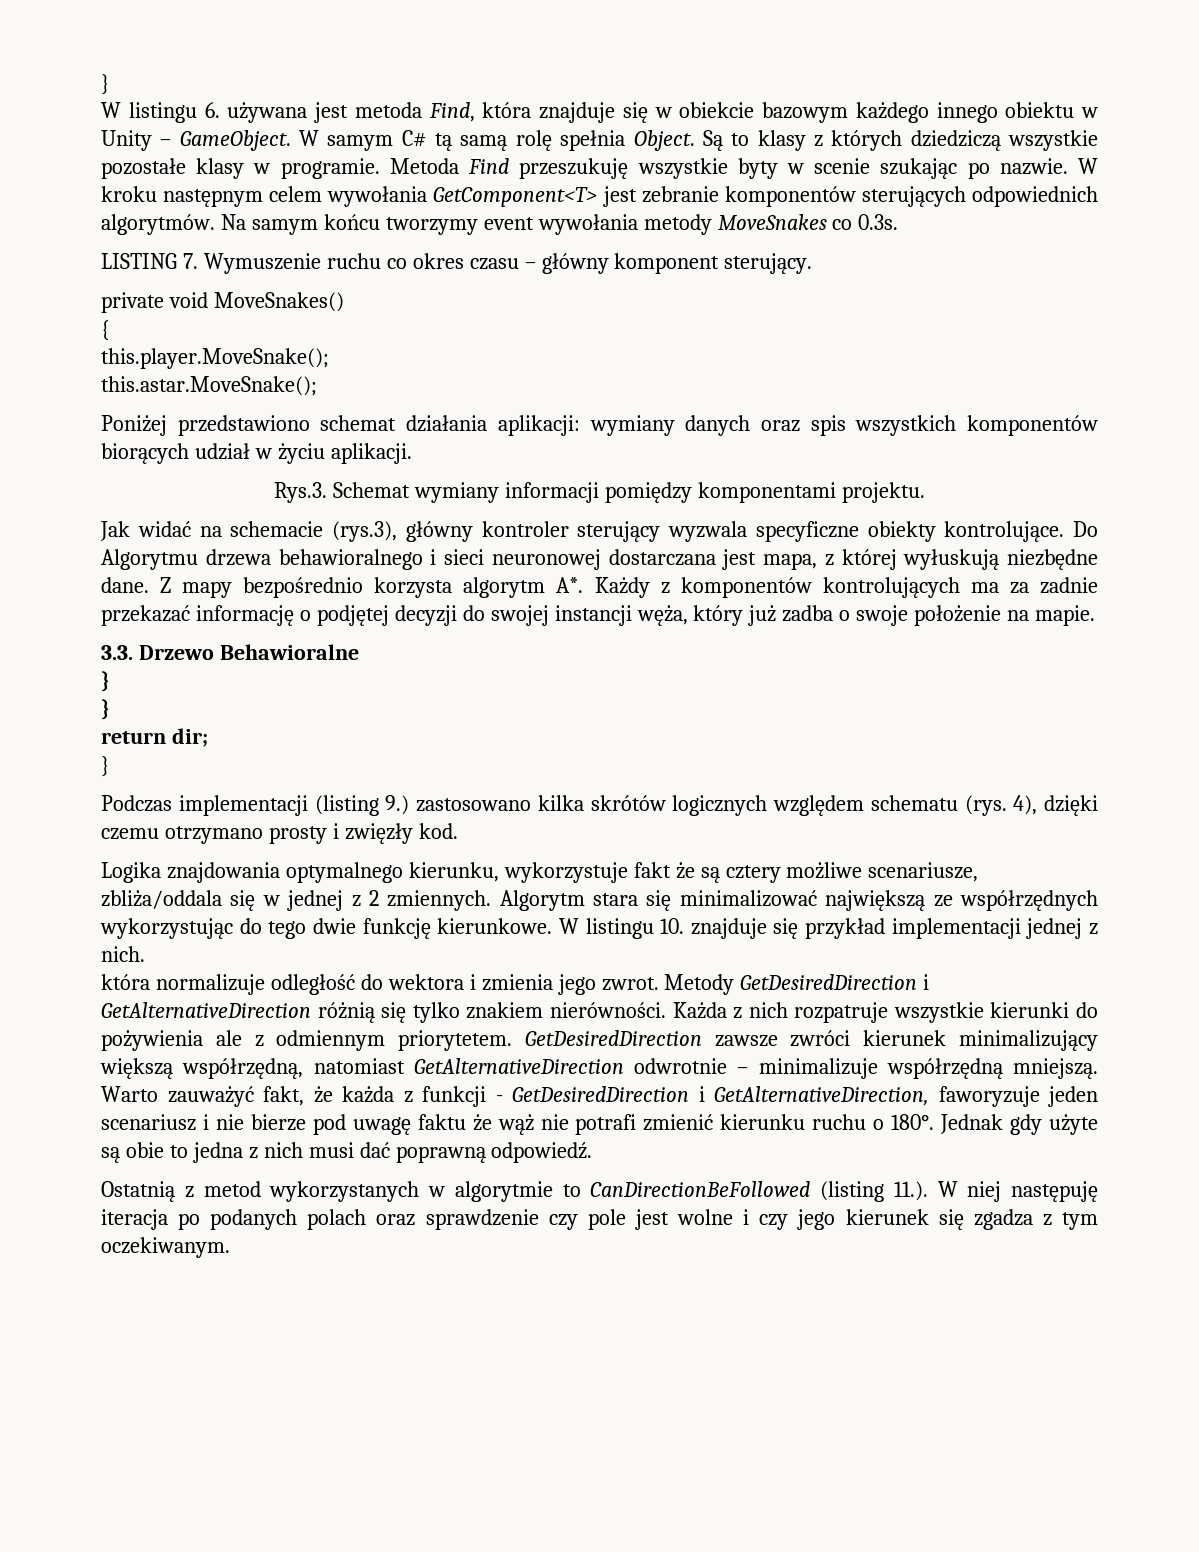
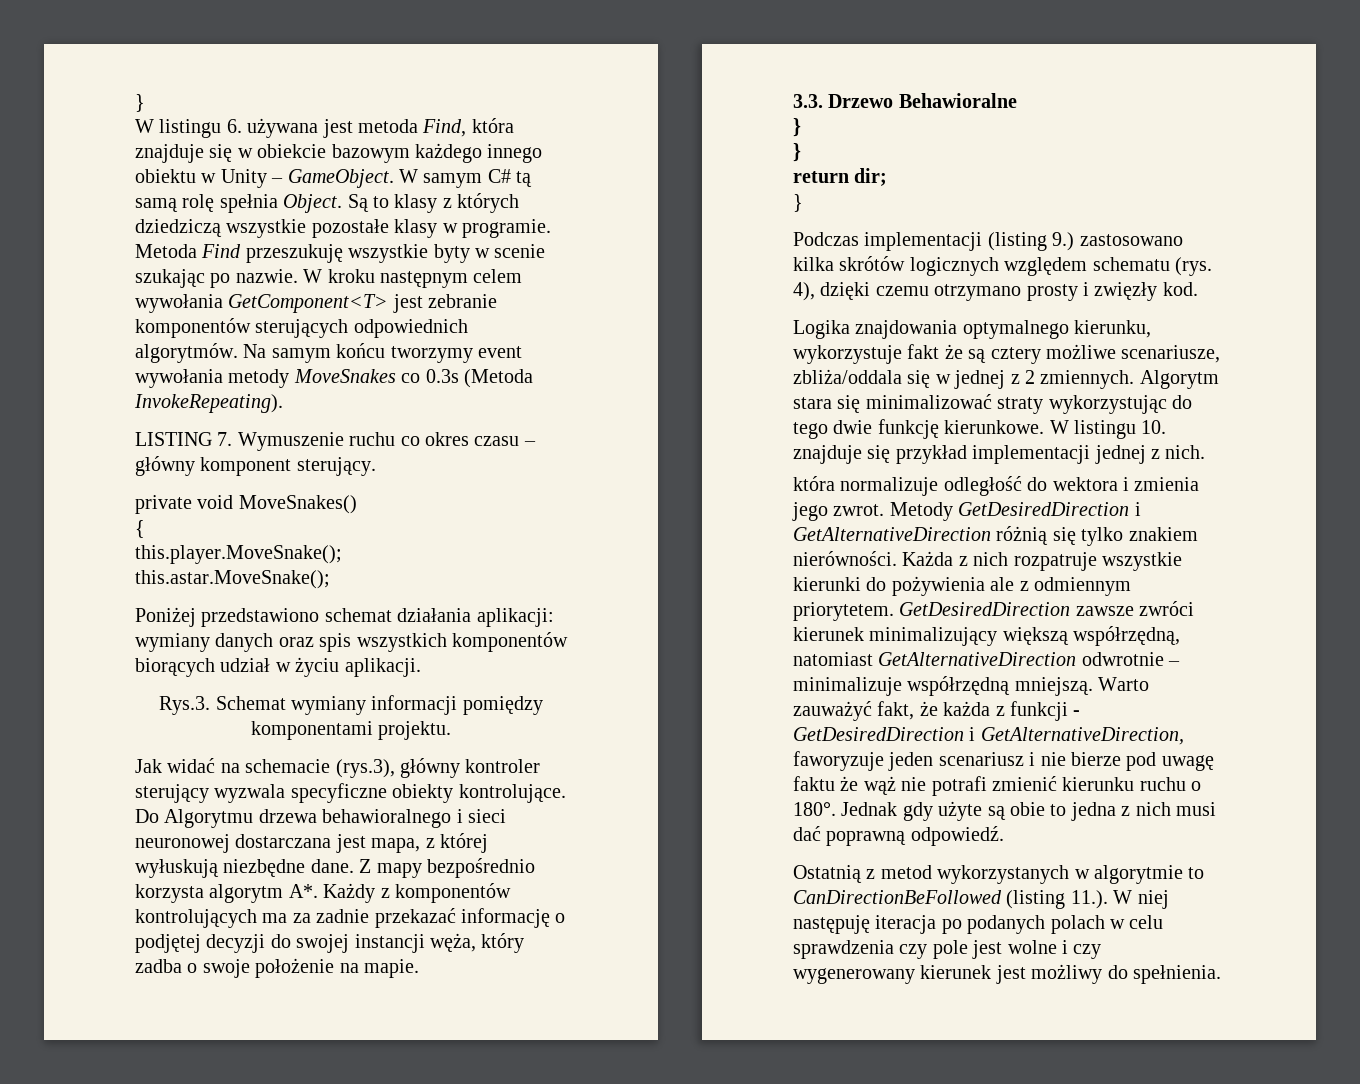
- Na samym końcu tworzymy event wywołania metody MoveSnakes co 0.3s.
+ Na samym końcu tworzymy event wywołania metody MoveSnakes co 0.3s (Metoda InvokeRepeating).
- Z mapy bezpośrednio korzysta algorytm A*. Każdy z komponentów kontrolujących ma za zadnie przekazać informację o podjętej decyzji do swojej instancji węża, który już zadba o swoje położenie na mapie.
+ Z mapy bezpośrednio korzysta algorytm A*. Każdy z komponentów kontrolujących ma za zadnie przekazać informację o podjętej decyzji do swojej instancji węża, który zadba o swoje położenie na mapie.
- Algorytm stara się minimalizować największą ze współrzędnych wykorzystując do tego dwie funkcję kierunkowe.
+ Algorytm stara się minimalizować straty wykorzystując do tego dwie funkcję kierunkowe.
- Ostatnią z metod wykorzystanych w algorytmie to CanDirectionBeFollowed (listing 11.). W niej następuję iteracja po podanych polach oraz sprawdzenie czy pole jest wolne i czy jego kierunek się zgadza z tym oczekiwanym.
+ Ostatnią z metod wykorzystanych w algorytmie to CanDirectionBeFollowed (listing 11.). W niej następuję iteracja po podanych polach w celu sprawdzenia czy pole jest wolne i czy wygenerowany kierunek jest możliwy do spełnienia.

